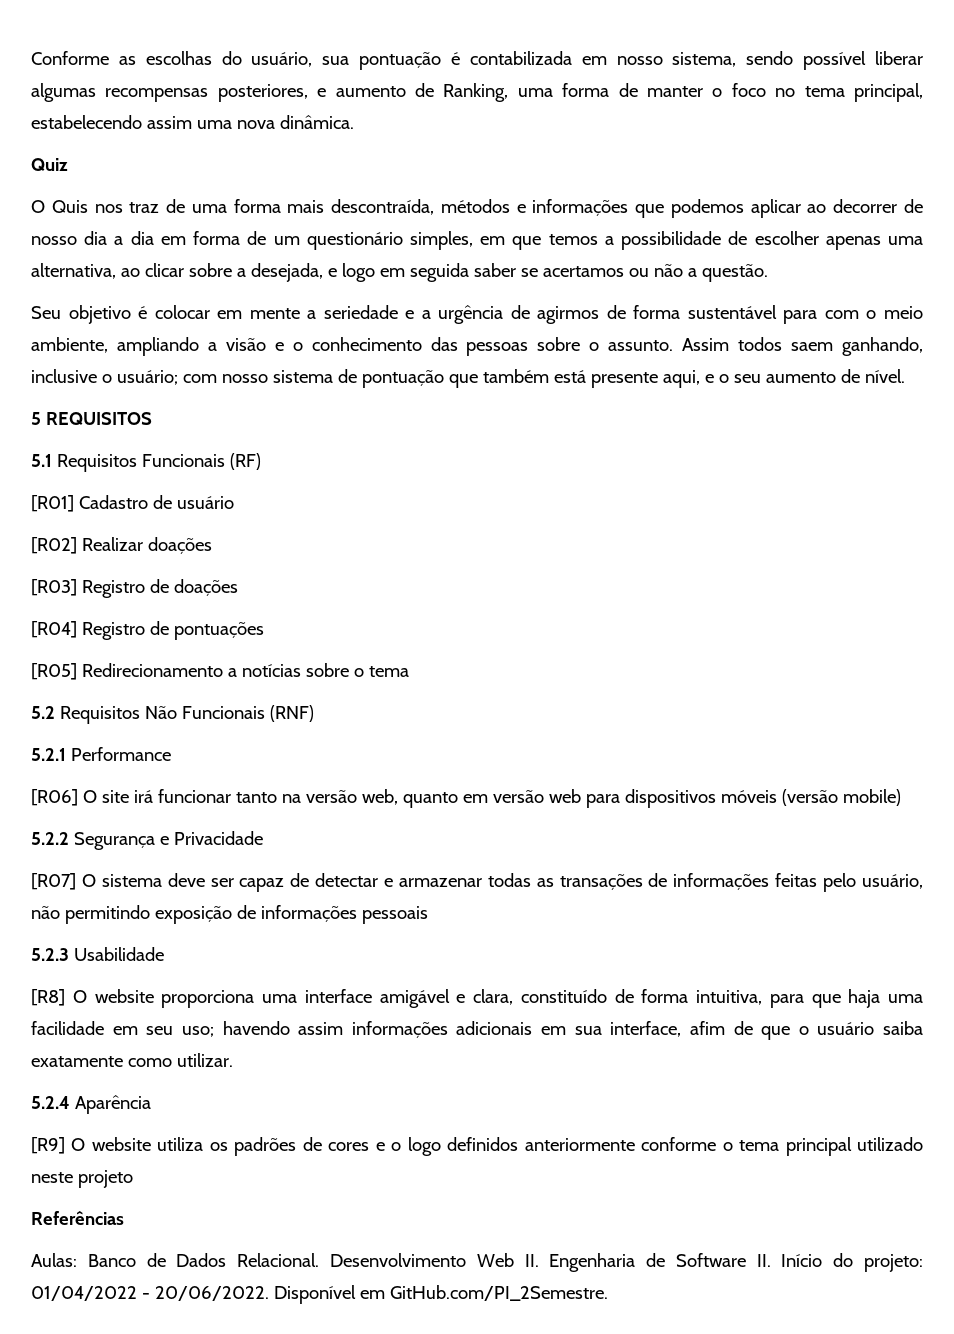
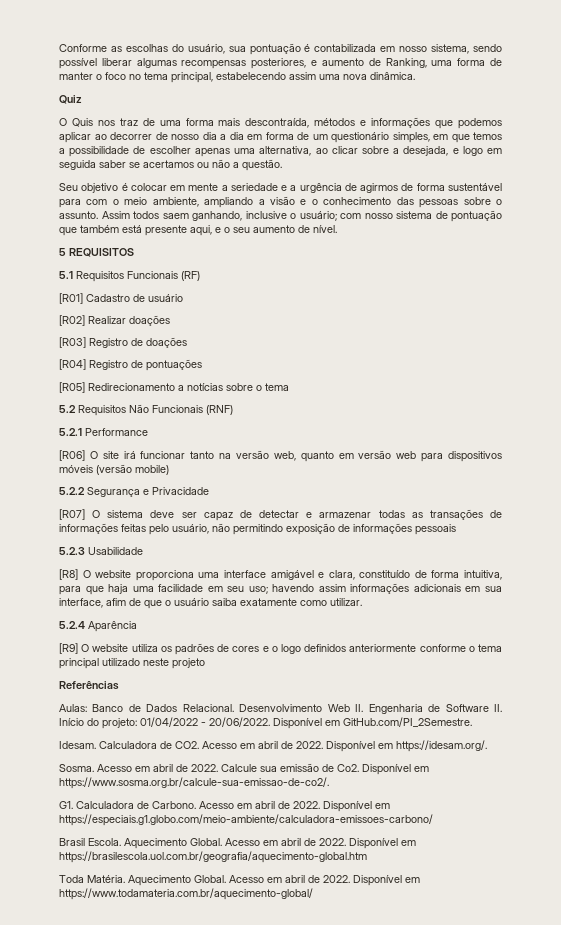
+ Idesam. Calculadora de CO2. Acesso em abril de 2022. Disponível em https://idesam.org/.
+ Sosma. Acesso em abril de 2022. Calcule sua emissão de Co2. Disponível em https://www.sosma.org.br/calcule-sua-emissao-de-co2/.
+ G1. Calculadora de Carbono. Acesso em abril de 2022. Disponível em https://especiais.g1.globo.com/meio-ambiente/calculadora-emissoes-carbono/
+ Brasil Escola. Aquecimento Global. Acesso em abril de 2022. Disponível em https://brasilescola.uol.com.br/geografia/aquecimento-global.htm
+ Toda Matéria. Aquecimento Global. Acesso em abril de 2022. Disponível em https://www.todamateria.com.br/aquecimento-global/

